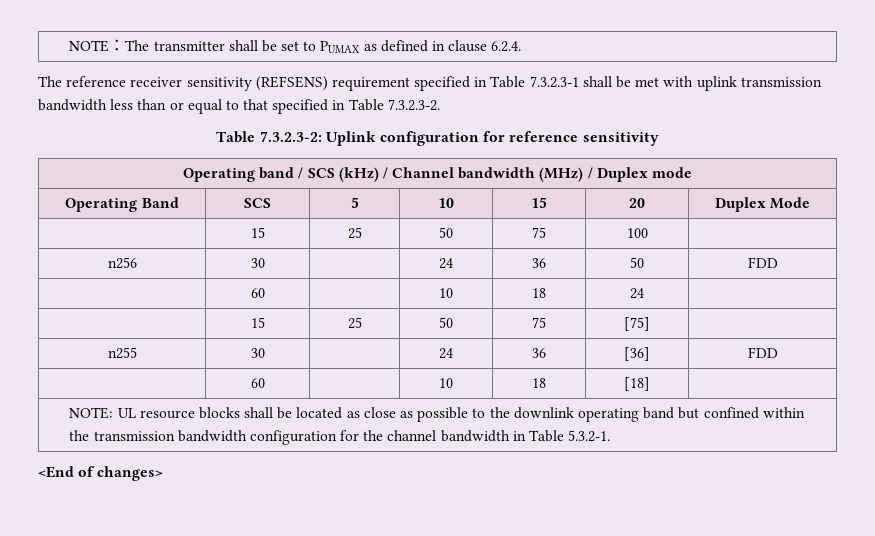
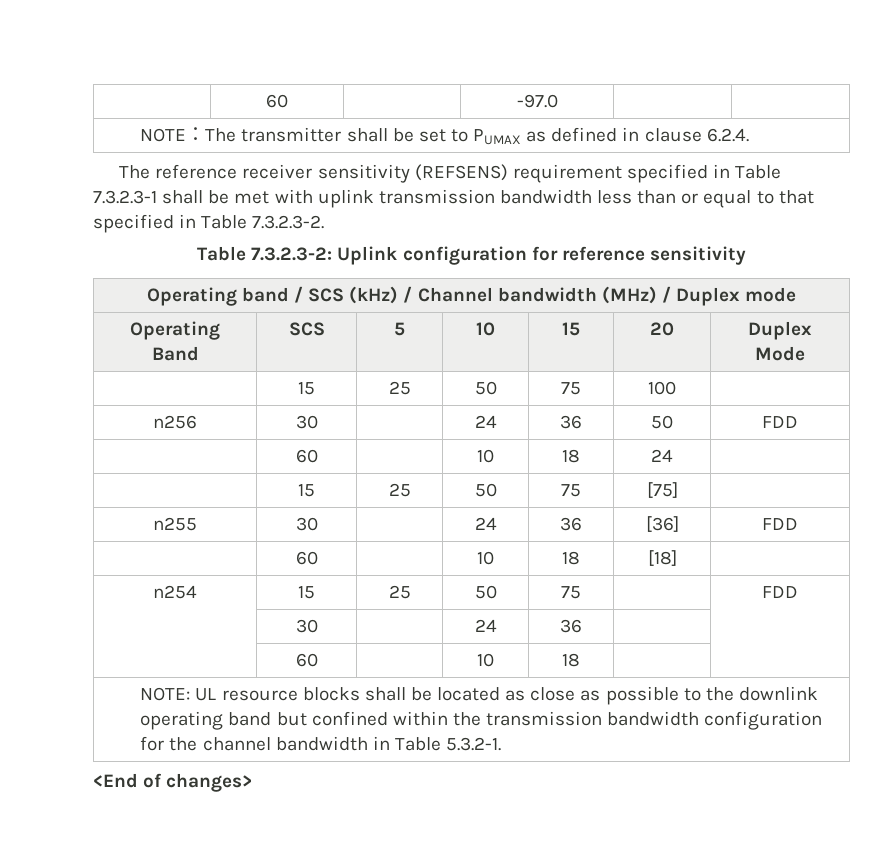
+ | 60 | | -97.0 | |
+ n254 | 15 | 25 | 50 | 75 | | FDD
+ | 30 | | 24 | 36 | |
+ | 60 | | 10 | 18 | |

